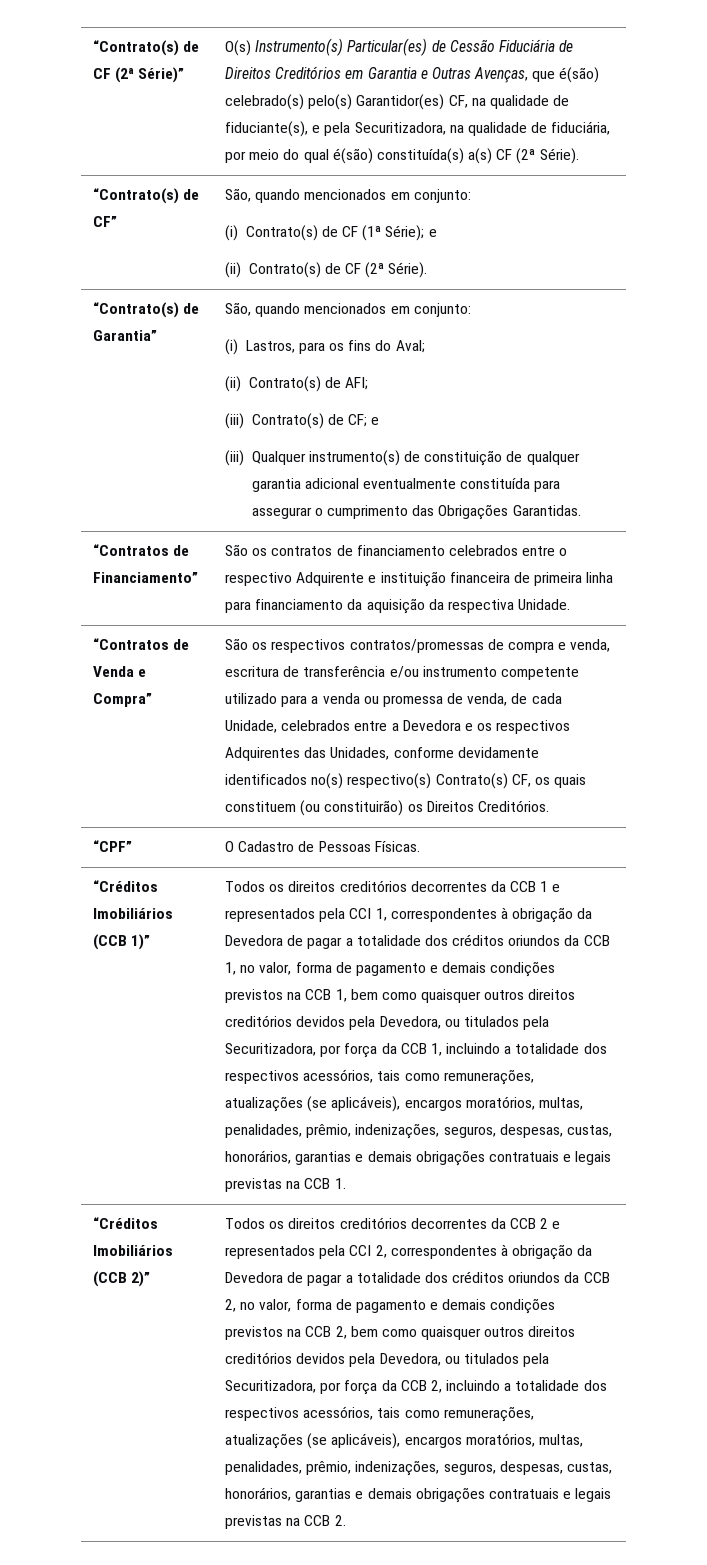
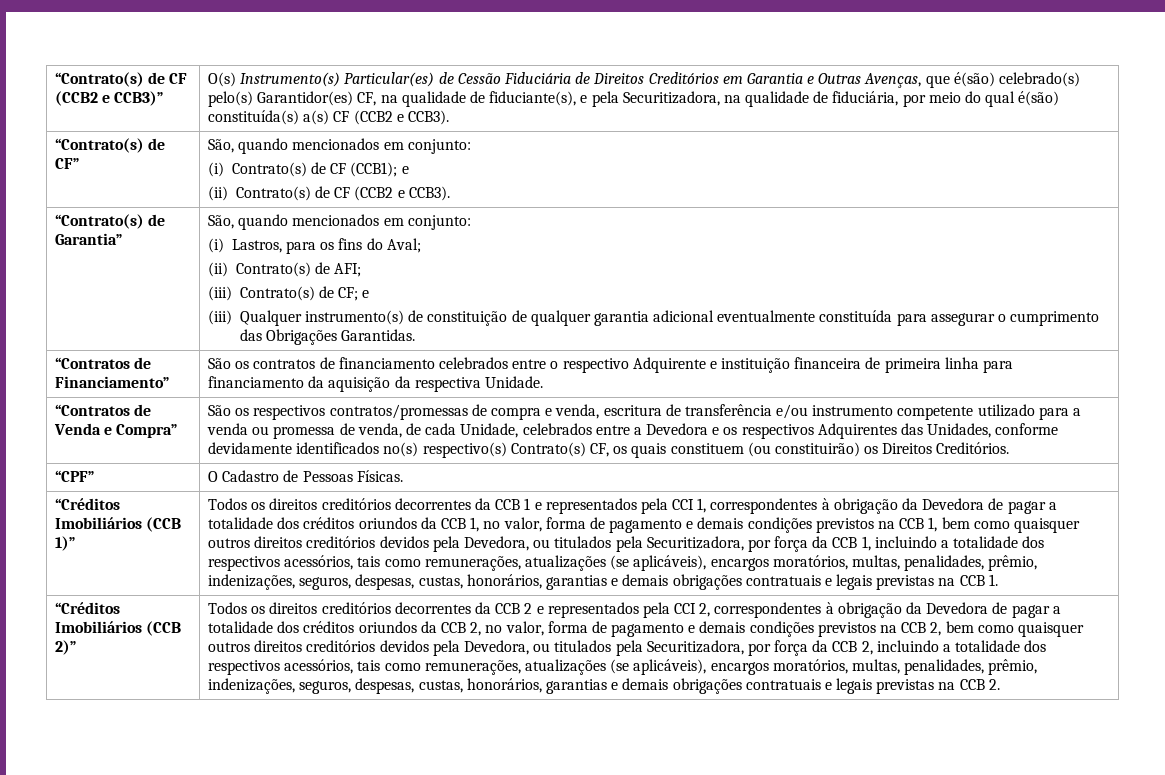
- “Contrato(s) de CF (2ª Série)”
+ “Contrato(s) de CF (CCB2 e CCB3)”
- O(s) Instrumento(s) Particular(es) de Cessão Fiduciária de Direitos Creditórios em Garantia e Outras Avenças, que é(são) celebrado(s) pelo(s) Garantidor(es) CF, na qualidade de fiduciante(s), e pela Securitizadora, na qualidade de fiduciária, por meio do qual é(são) constituída(s) a(s) CF (2ª Série).
+ O(s) Instrumento(s) Particular(es) de Cessão Fiduciária de Direitos Creditórios em Garantia e Outras Avenças, que é(são) celebrado(s) pelo(s) Garantidor(es) CF, na qualidade de fiduciante(s), e pela Securitizadora, na qualidade de fiduciária, por meio do qual é(são) constituída(s) a(s) CF (CCB2 e CCB3).
  “Contrato(s) de CF” | São, quando mencionados em conjunto:
- (i) Contrato(s) de CF (1ª Série); e
- (ii) Contrato(s) de CF (2ª Série).
+ (i) Contrato(s) de CF (CCB1); e
+ (ii) Contrato(s) de CF (CCB2 e CCB3).

